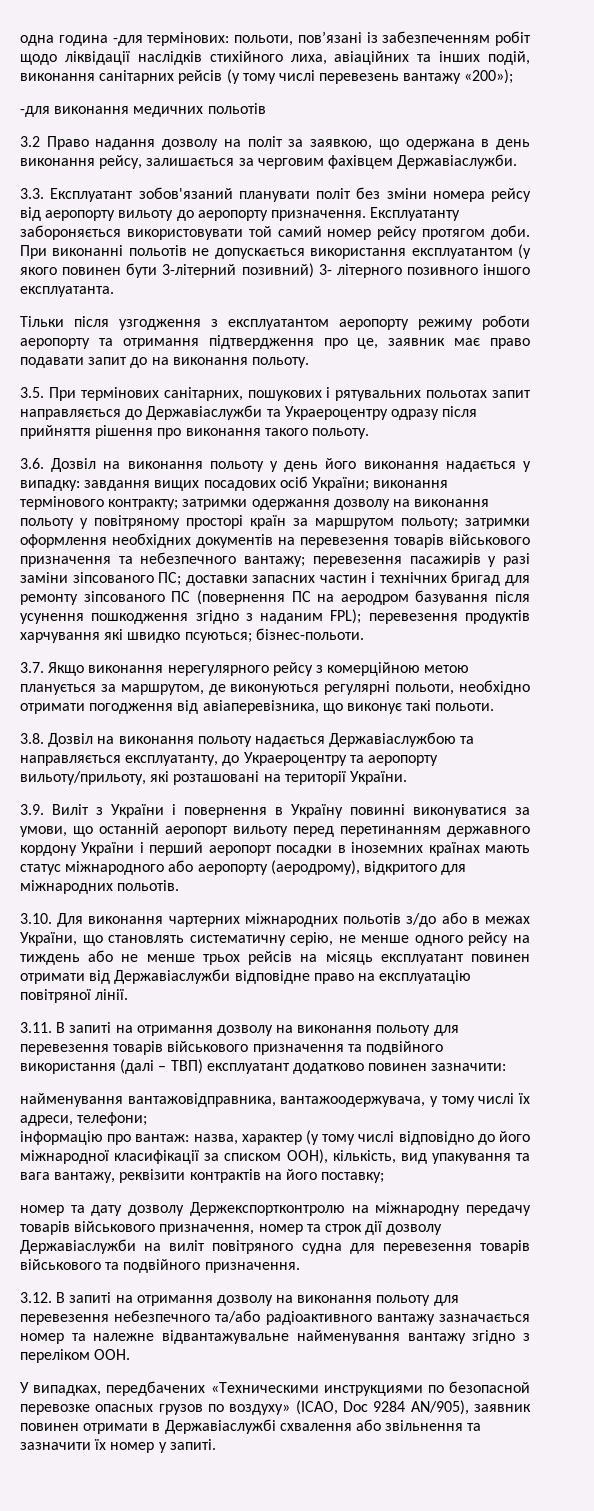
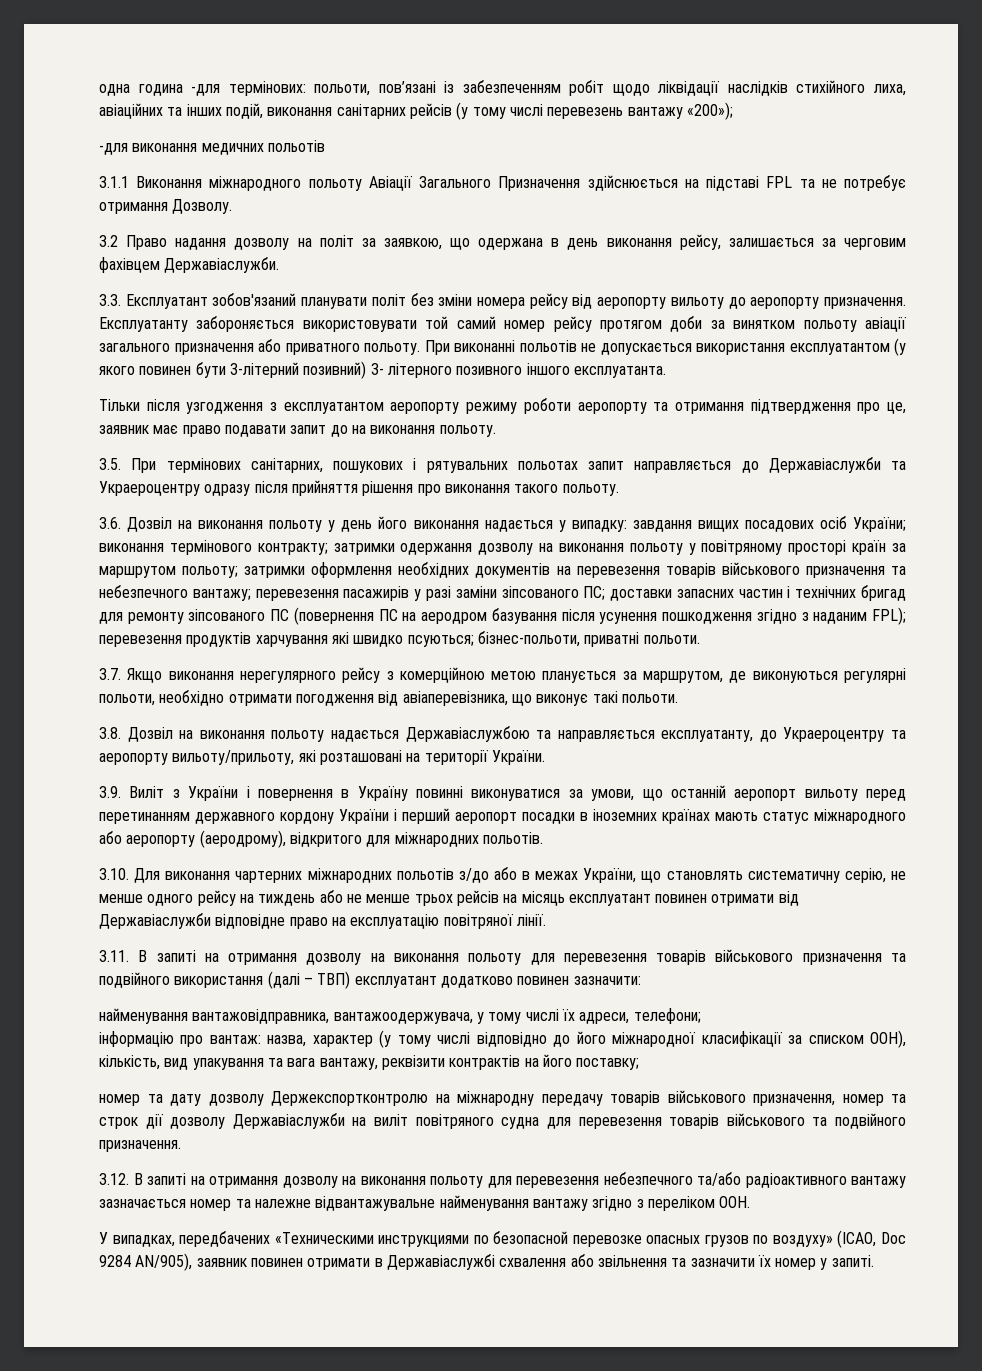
+ 3.1.1 Виконання міжнародного польоту Авіації Загального Призначення здійснюється на підставі FPL та не потребує отримання Дозволу.
- Експлуатанту забороняється використовувати той самий номер рейсу протягом доби.
+ Експлуатанту забороняється використовувати той самий номер рейсу протягом доби за винятком польоту авіації загального призначення або приватного польоту.
- бізнес-польоти.
+ бізнес-польоти, приватні польоти.

